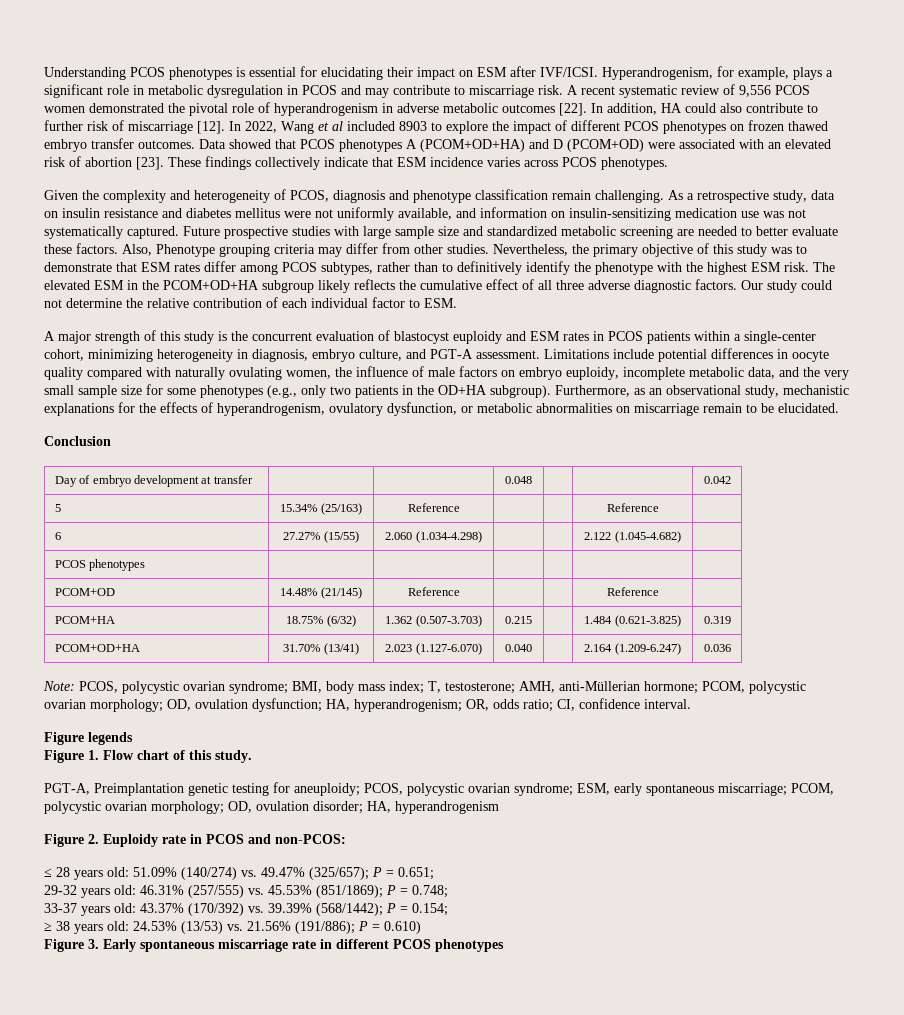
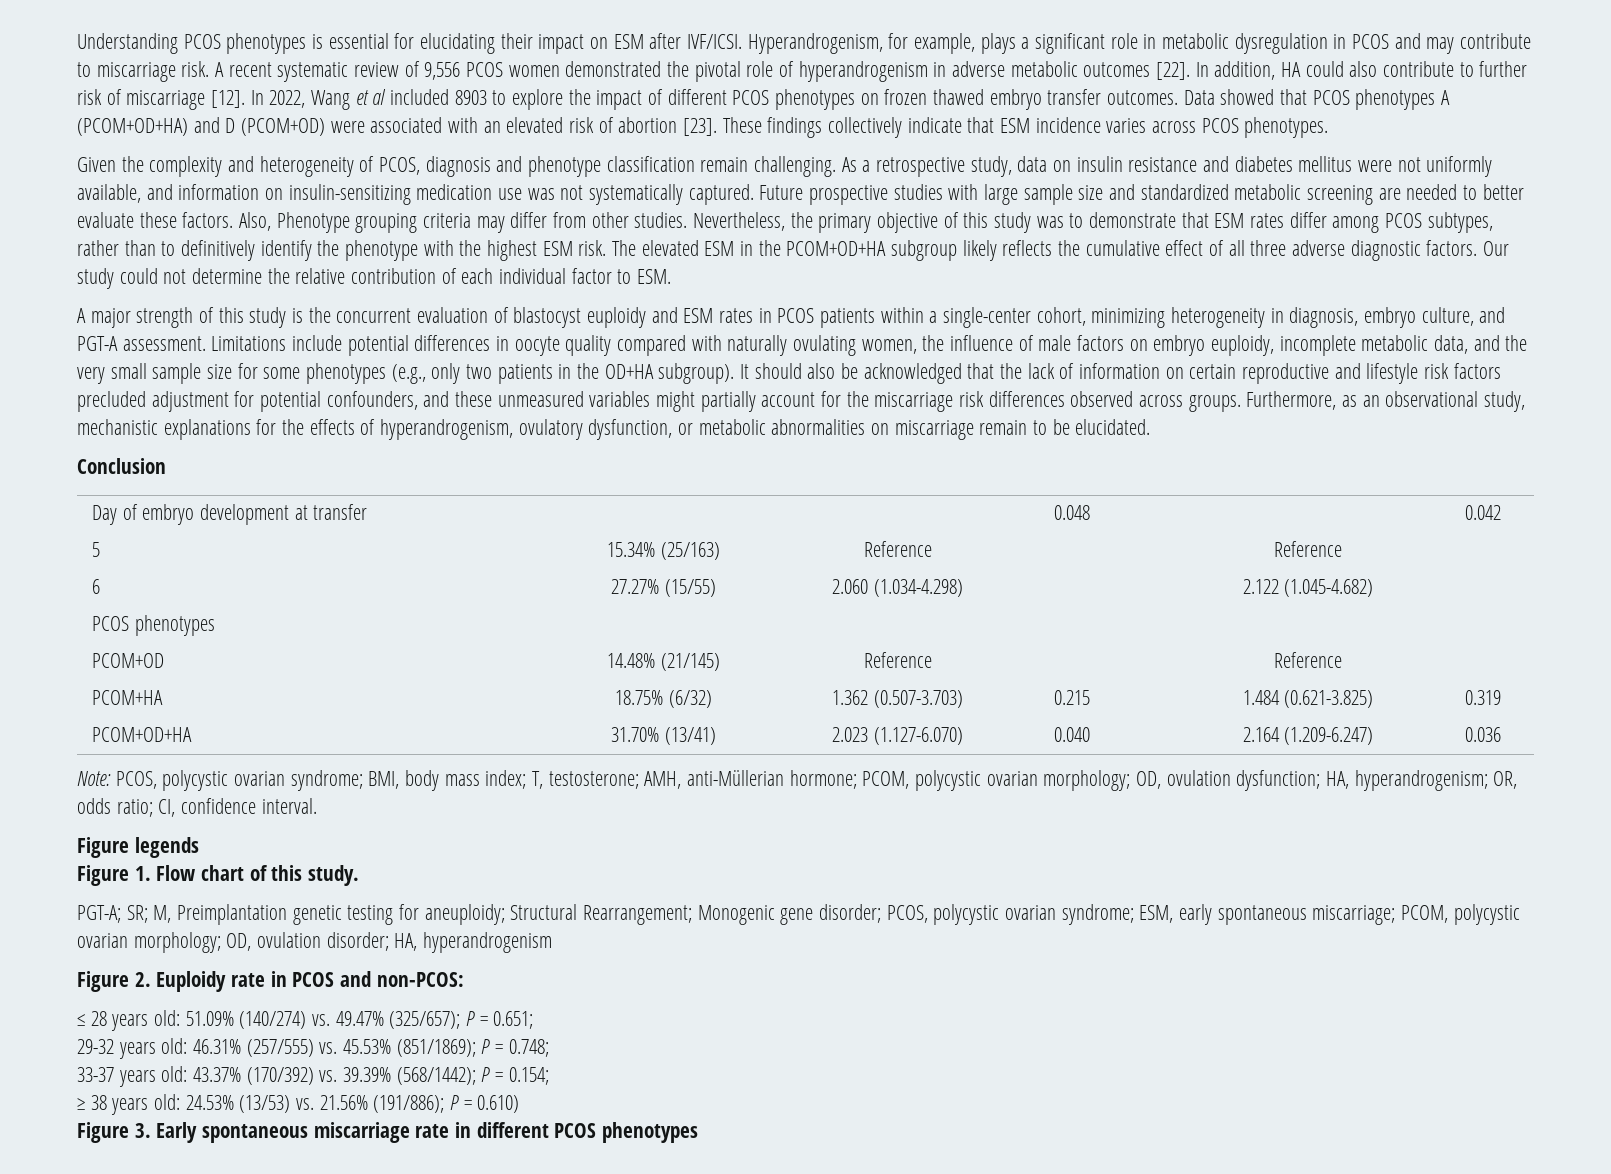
+ It should also be acknowledged that the lack of information on certain reproductive and lifestyle risk factors precluded adjustment for potential confounders, and these unmeasured variables might partially account for the miscarriage risk differences observed across groups.
- PGT-A, Preimplantation genetic testing for aneuploidy; PCOS, polycystic ovarian syndrome; ESM, early spontaneous miscarriage; PCOM, polycystic ovarian morphology; OD, ovulation disorder; HA, hyperandrogenism
+ PGT-A; SR; M, Preimplantation genetic testing for aneuploidy; Structural Rearrangement; Monogenic gene disorder; PCOS, polycystic ovarian syndrome; ESM, early spontaneous miscarriage; PCOM, polycystic ovarian morphology; OD, ovulation disorder; HA, hyperandrogenism

